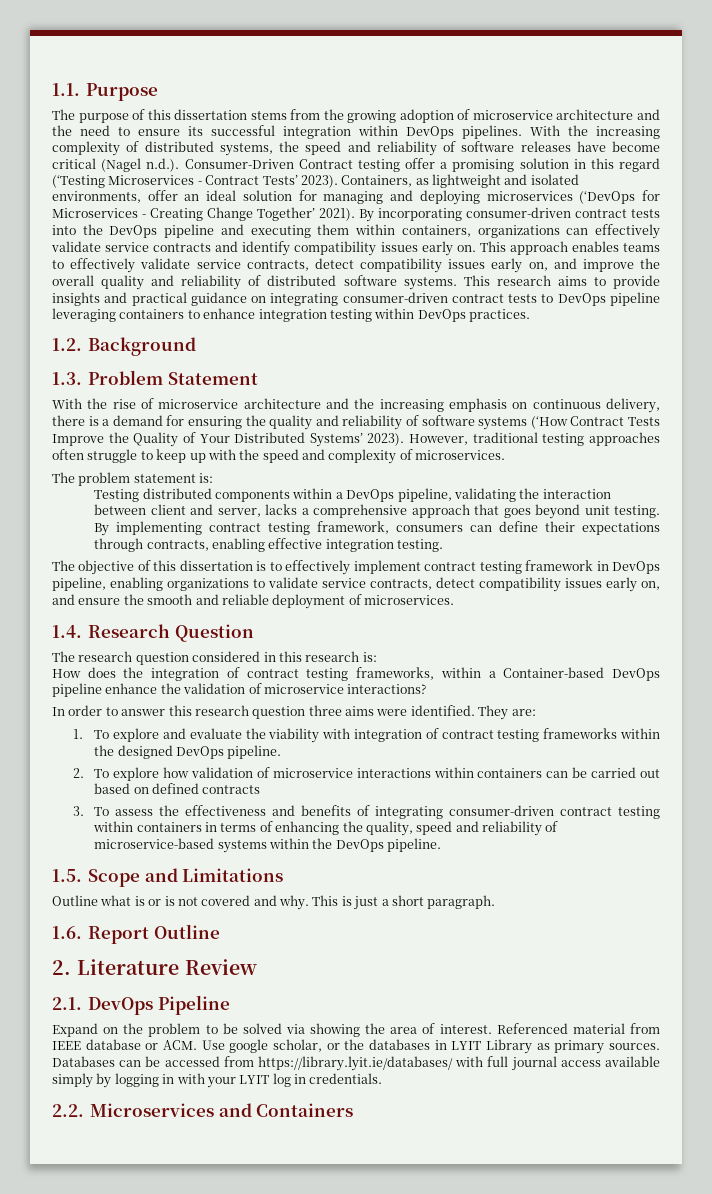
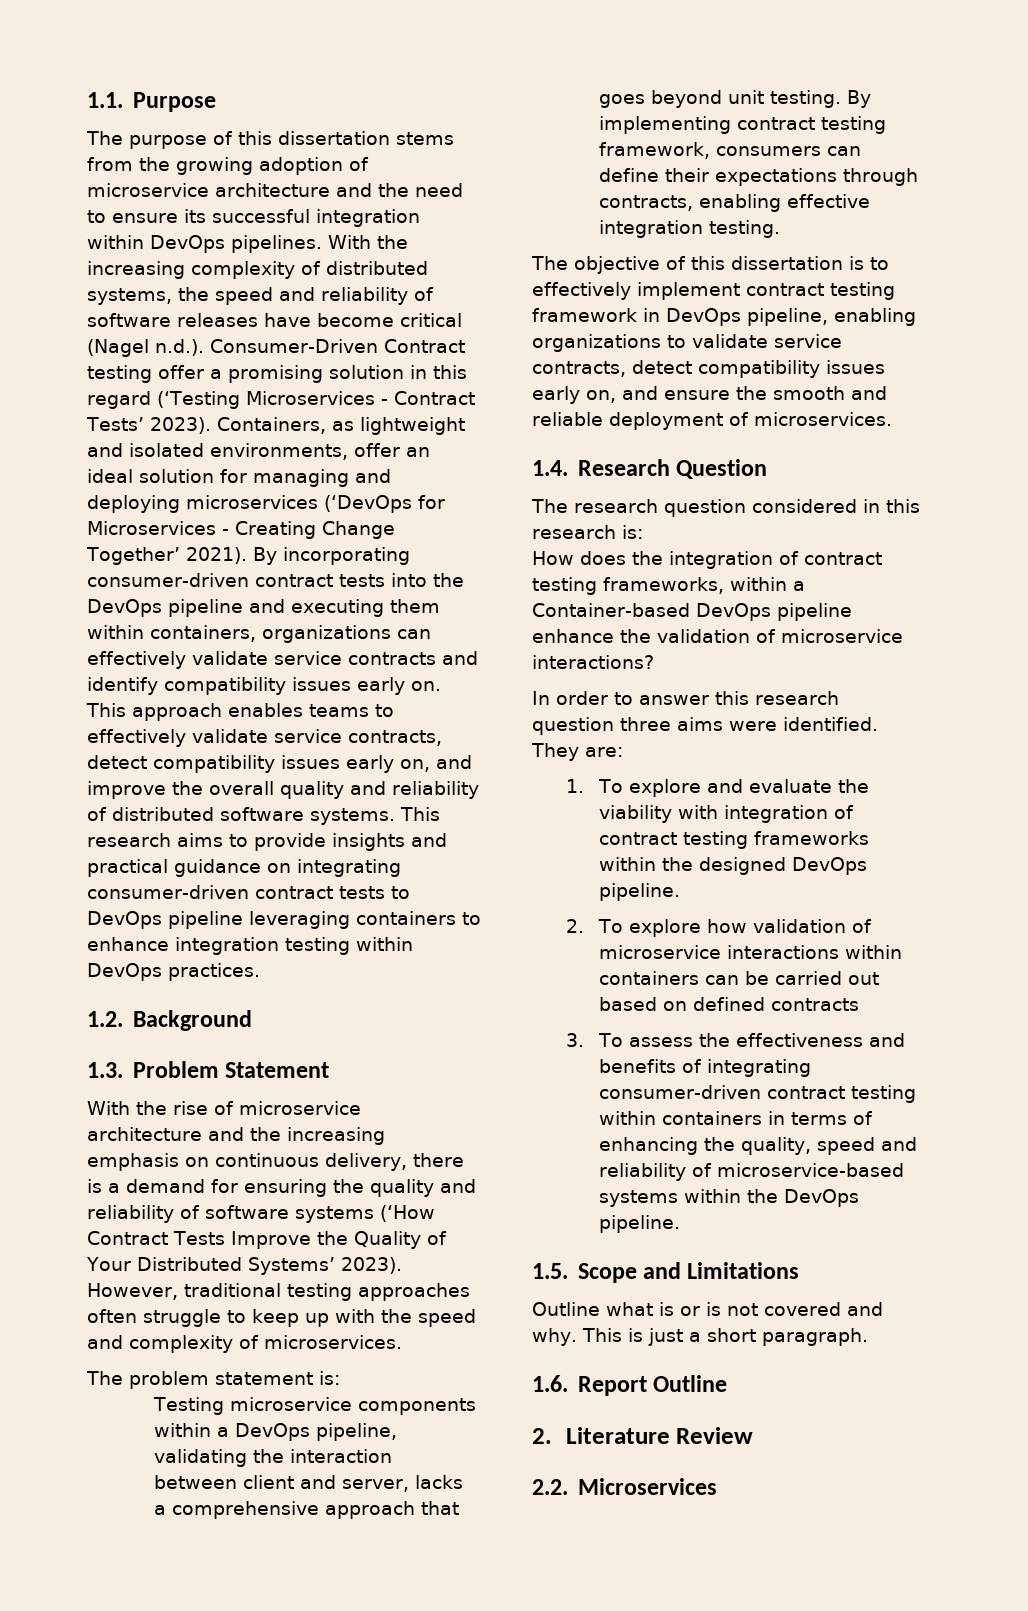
- Testing distributed components within a DevOps pipeline, validating the interaction between client and server, lacks a comprehensive approach that goes beyond unit testing.
+ Testing microservice components within a DevOps pipeline, validating the interaction between client and server, lacks a comprehensive approach that goes beyond unit testing.
- 2.1. DevOps Pipeline
- Expand on the problem to be solved via showing the area of interest. Referenced material from IEEE database or ACM. Use google scholar, or the databases in LYIT Library as primary sources. Databases can be accessed from https://library.lyit.ie/databases/ with full journal access available simply by logging in with your LYIT log in credentials.
- 2.2. Microservices and Containers
+ 2.2. Microservices

